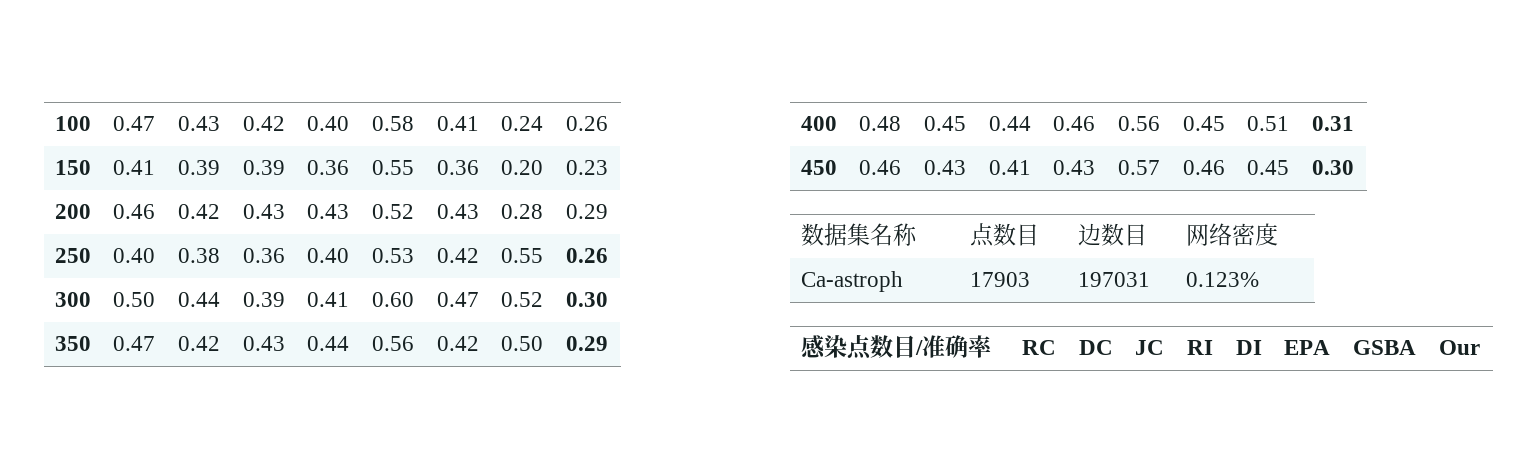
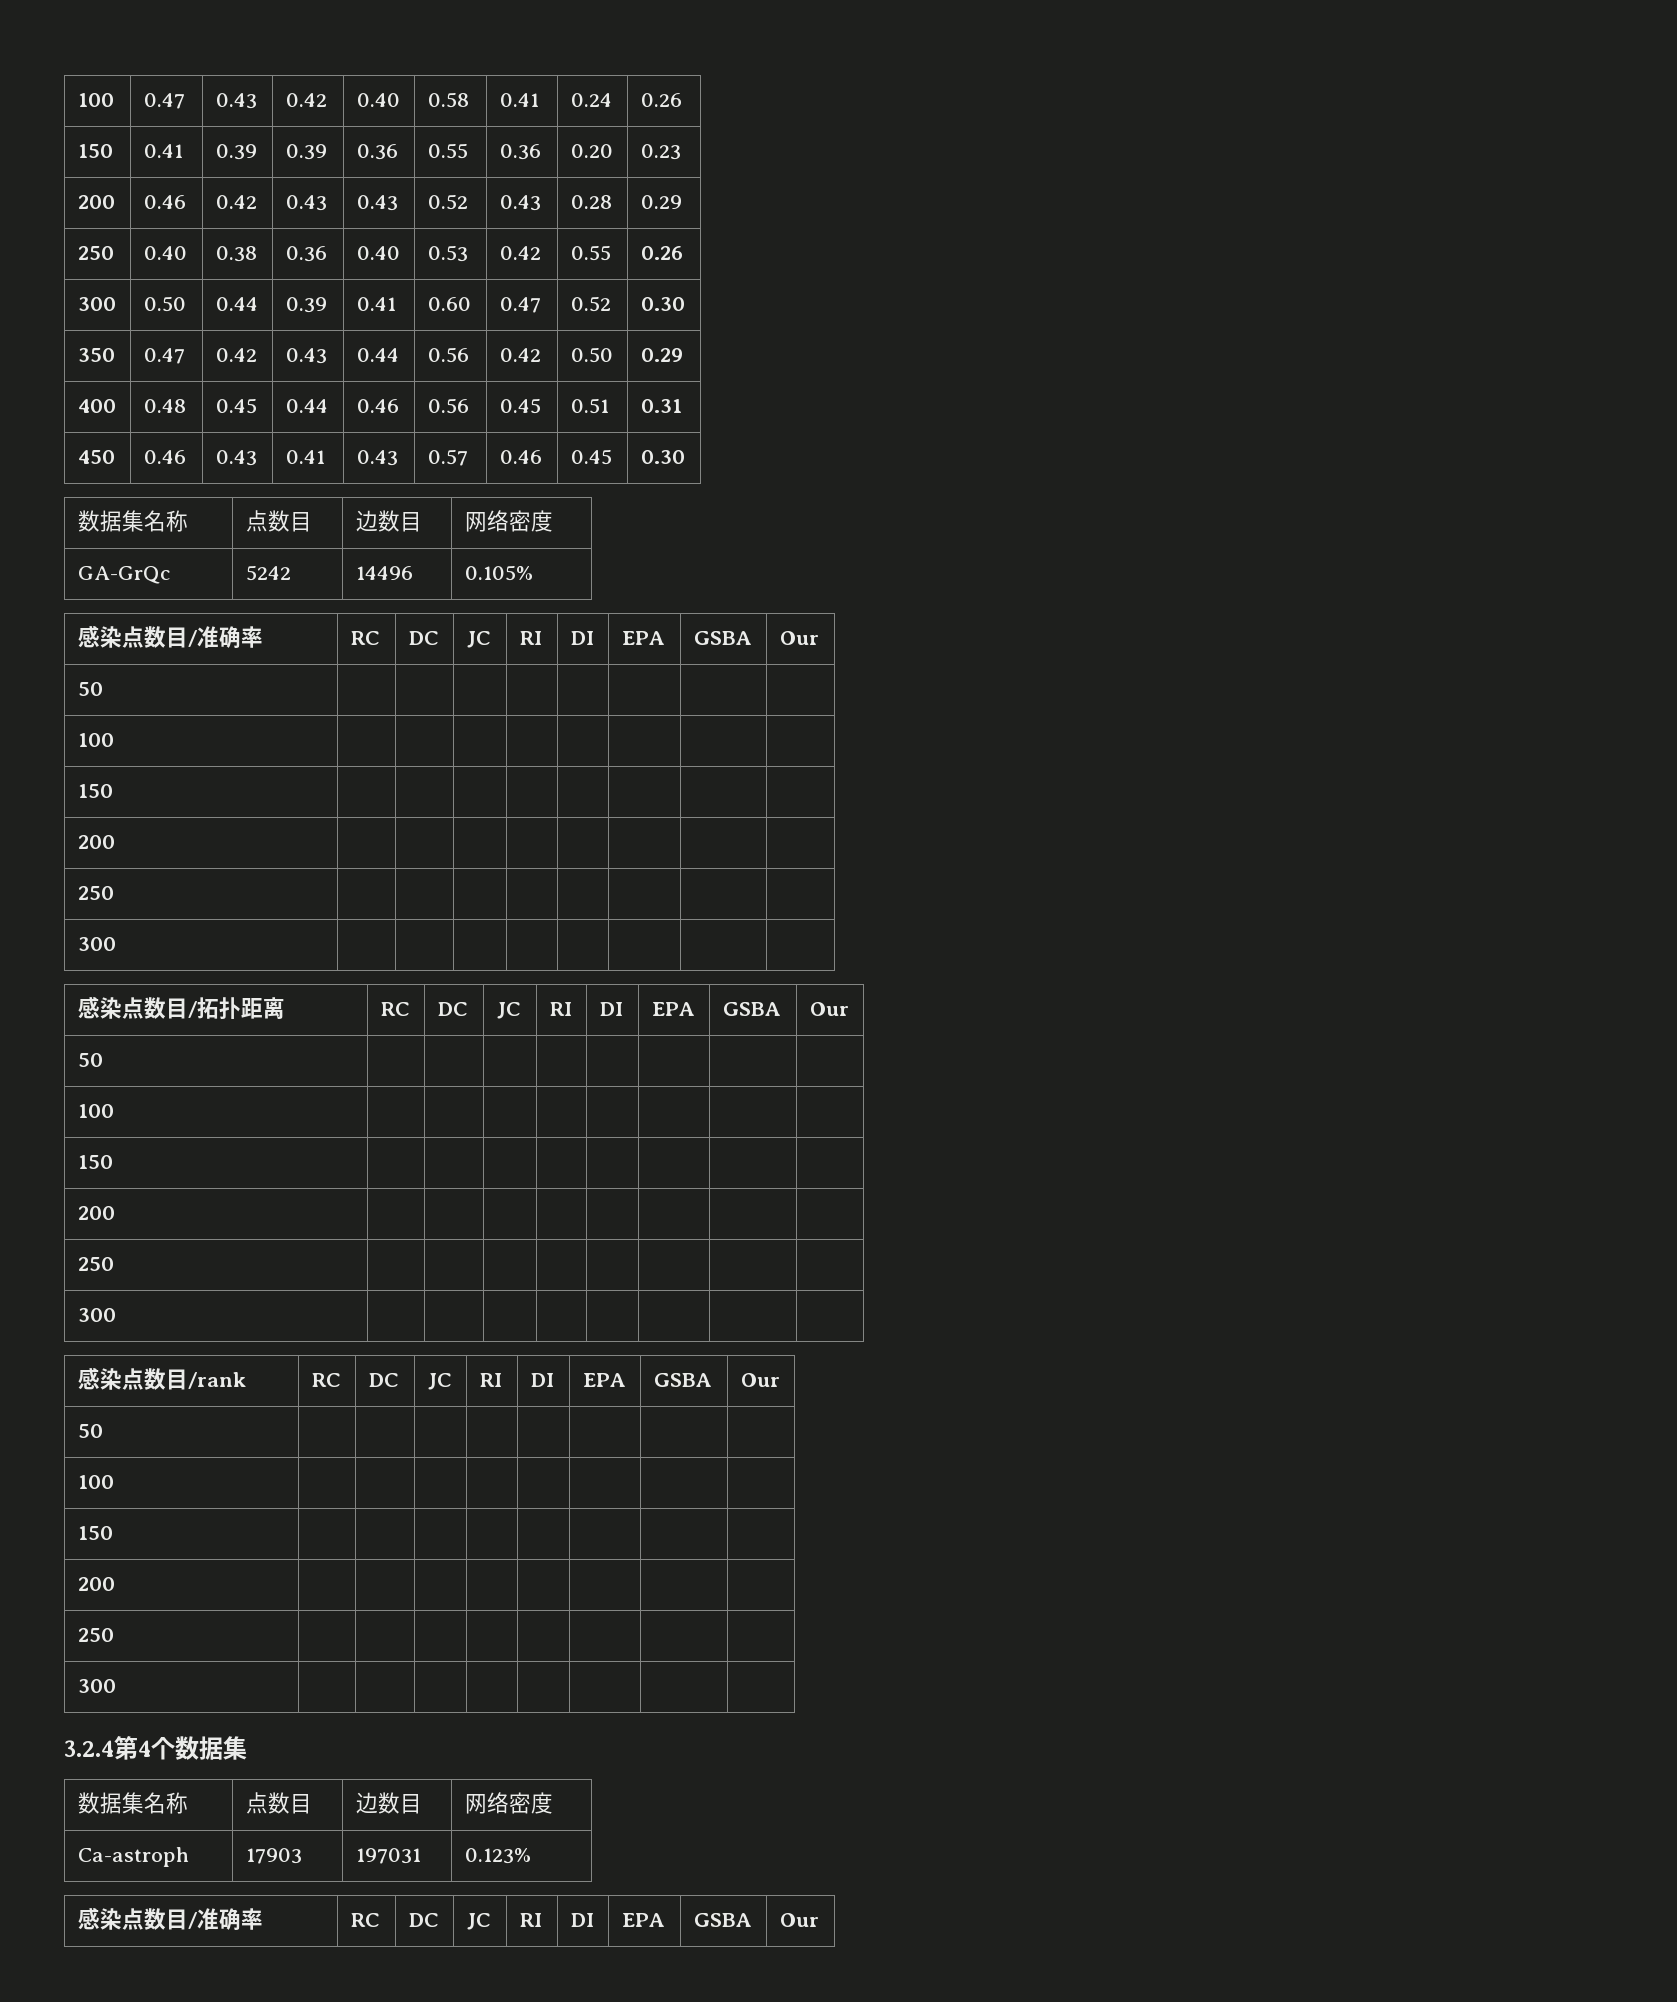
+ GA-GrQc | 5242 | 14496 | 0.105%
+ 感染点数目/准确率 | RC | DC | JC | RI | DI | EPA | GSBA | Our
+ 50 | | | | | | | |
+ 100 | | | | | | | |
+ 150 | | | | | | | |
+ 200 | | | | | | | |
+ 250 | | | | | | | |
+ 300 | | | | | | | |
+ 感染点数目/拓扑距离 | RC | DC | JC | RI | DI | EPA | GSBA | Our
+ 50 | | | | | | | |
+ 100 | | | | | | | |
+ 150 | | | | | | | |
+ 200 | | | | | | | |
+ 250 | | | | | | | |
+ 300 | | | | | | | |
+ 感染点数目/rank | RC | DC | JC | RI | DI | EPA | GSBA | Our
+ 50 | | | | | | | |
+ 100 | | | | | | | |
+ 150 | | | | | | | |
+ 200 | | | | | | | |
+ 250 | | | | | | | |
+ 300 | | | | | | | |
+ 3.2.4第4个数据集
+ 数据集名称 | 点数目 | 边数目 | 网络密度

